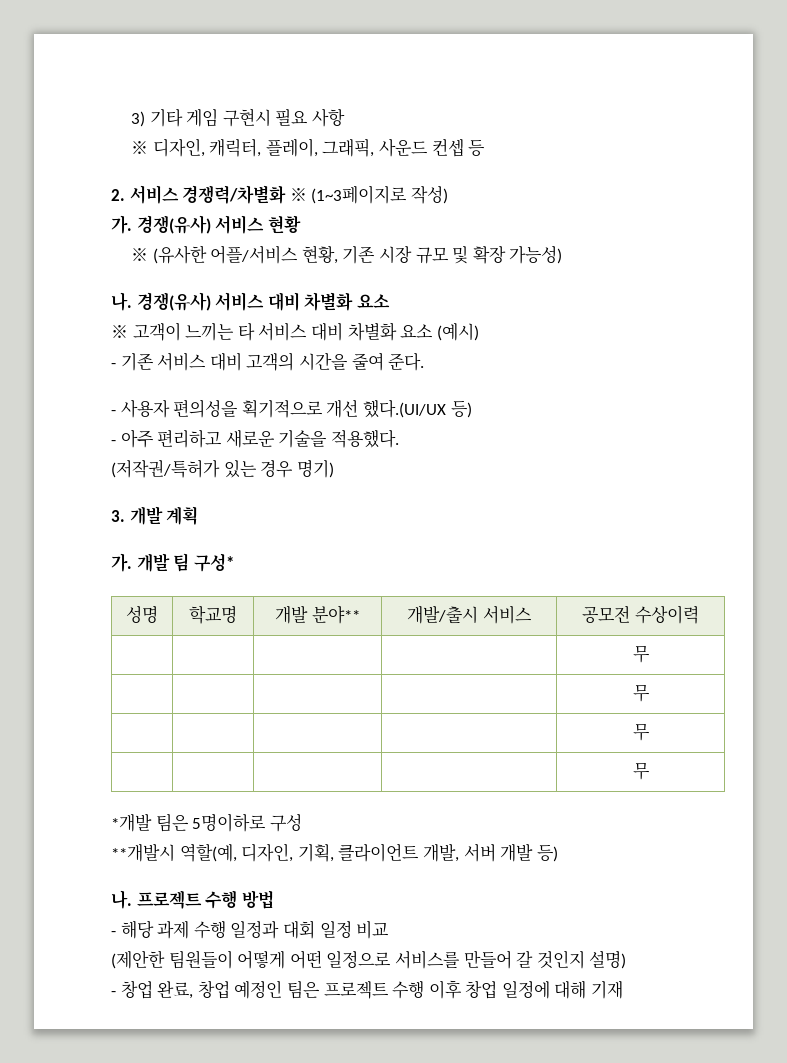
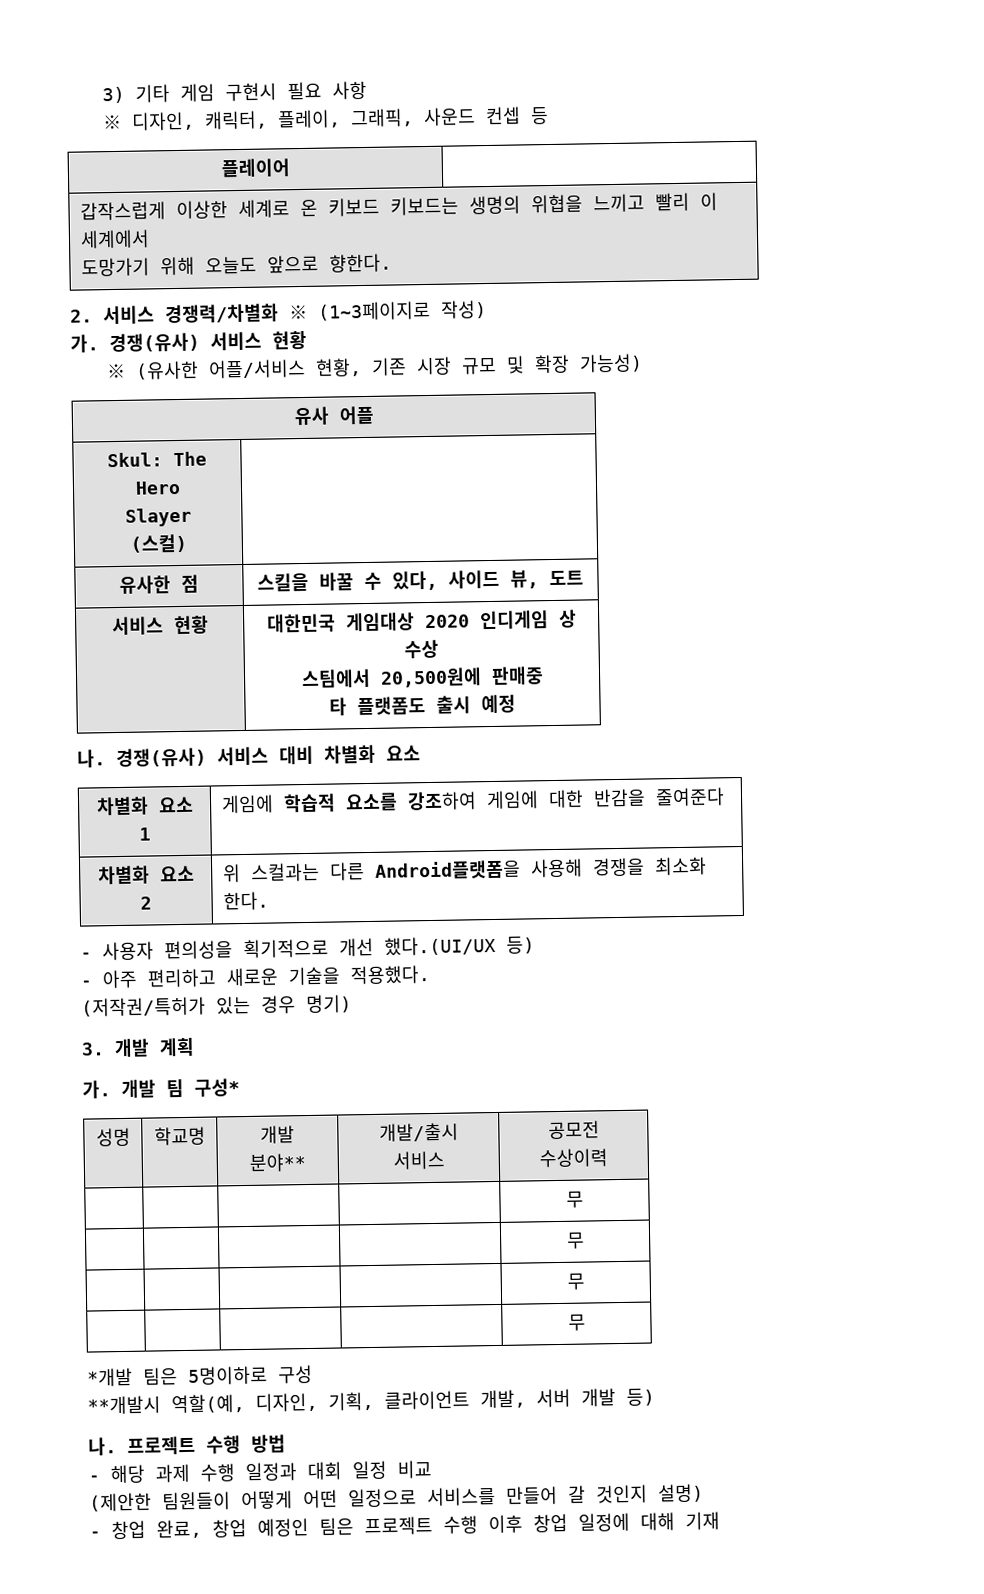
+ 플레이어 |
+ 갑작스럽게 이상한 세계로 온 키보드 키보드는 생명의 위협을 느끼고 빨리 이 세계에서
+ 도망가기 위해 오늘도 앞으로 향한다.
+ 유사 어플
+ Skul: The Hero
+ Slayer
+ (스컬) |
+ 유사한 점 | 스킬을 바꿀 수 있다, 사이드 뷰, 도트
+ 서비스 현황 | 대한민국 게임대상 2020 인디게임 상 수상
+ 스팀에서 20,500원에 판매중
+ 타 플랫폼도 출시 예정
- ※ 고객이 느끼는 타 서비스 대비 차별화 요소 (예시)
- - 기존 서비스 대비 고객의 시간을 줄여 준다.
+ 차별화 요소 1 | 게임에 학습적 요소를 강조하여 게임에 대한 반감을 줄여준다
+ 차별화 요소 2 | 위 스컬과는 다른 Android플랫폼을 사용해 경쟁을 최소화 한다.

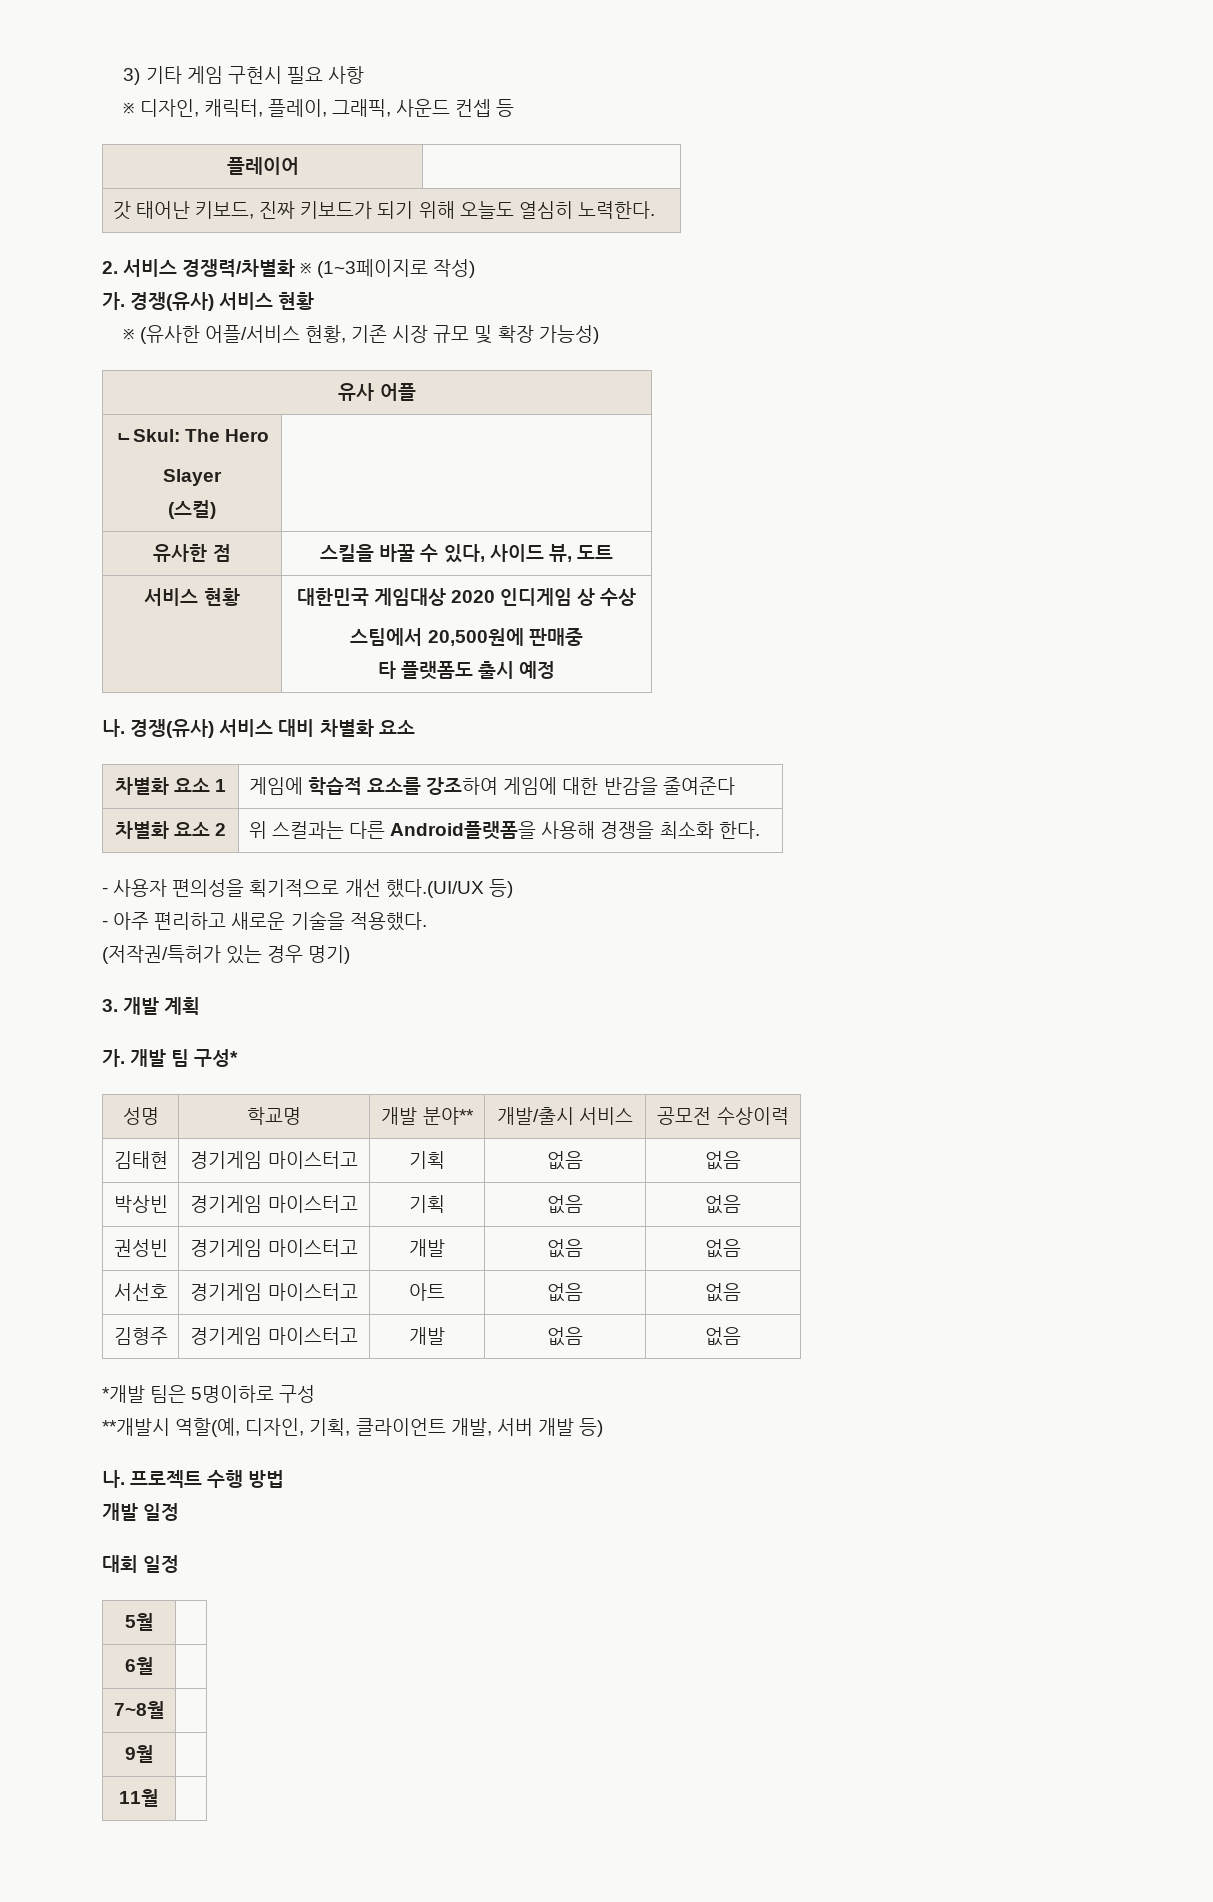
- 갑작스럽게 이상한 세계로 온 키보드 키보드는 생명의 위협을 느끼고 빨리 이 세계에서
- 도망가기 위해 오늘도 앞으로 향한다.
+ 갓 태어난 키보드, 진짜 키보드가 되기 위해 오늘도 열심히 노력한다.
- Skul: The Hero
+ ㄴSkul: The Hero
  성명 | 학교명 | 개발 분야** | 개발/출시 서비스 | 공모전 수상이력
- | | | | 무
- | | | | 무
- | | | | 무
- | | | | 무
+ 김태현 | 경기게임 마이스터고 | 기획 | 없음 | 없음
+ 박상빈 | 경기게임 마이스터고 | 기획 | 없음 | 없음
+ 권성빈 | 경기게임 마이스터고 | 개발 | 없음 | 없음
+ 서선호 | 경기게임 마이스터고 | 아트 | 없음 | 없음
+ 김형주 | 경기게임 마이스터고 | 개발 | 없음 | 없음
- - 해당 과제 수행 일정과 대회 일정 비교
- (제안한 팀원들이 어떻게 어떤 일정으로 서비스를 만들어 갈 것인지 설명)
- - 창업 완료, 창업 예정인 팀은 프로젝트 수행 이후 창업 일정에 대해 기재
+ 개발 일정
+ 대회 일정
+ 5월 |
+ 6월 |
+ 7~8월 |
+ 9월 |
+ 11월 |

